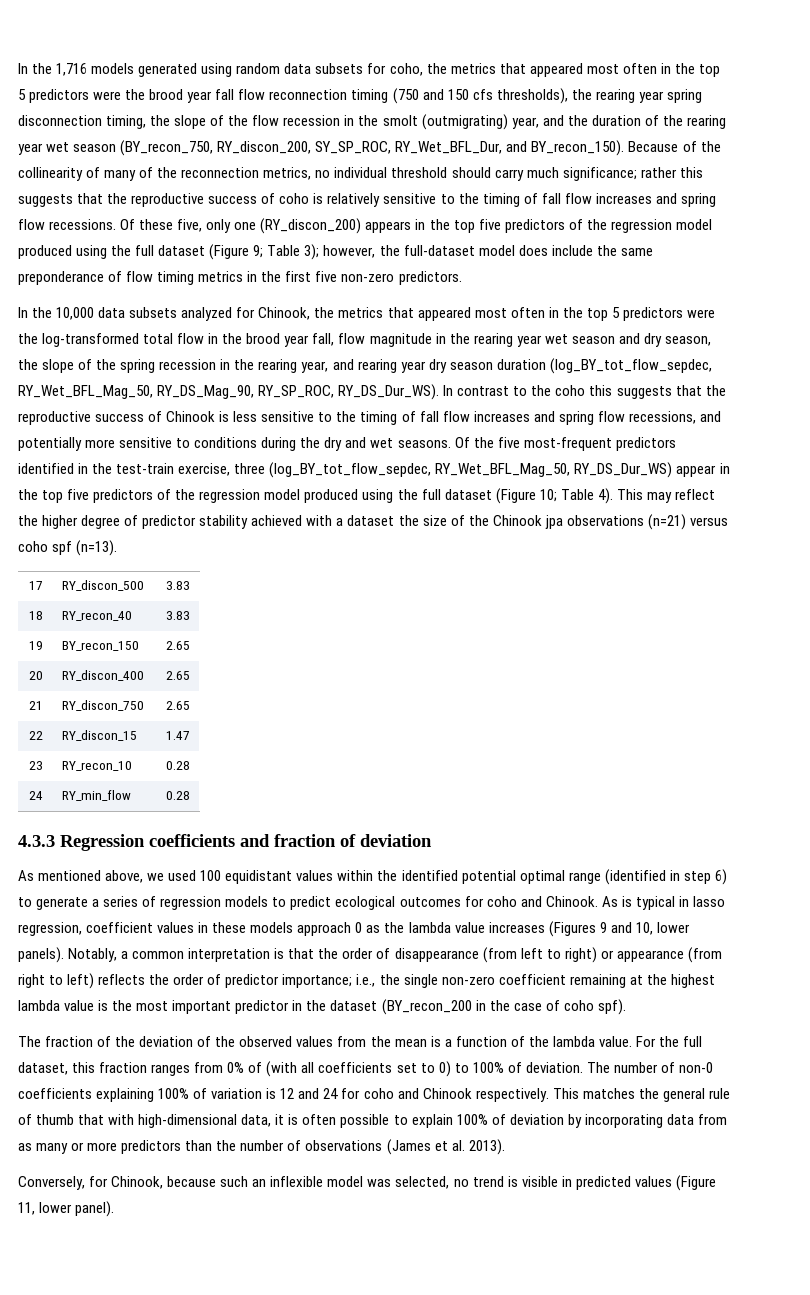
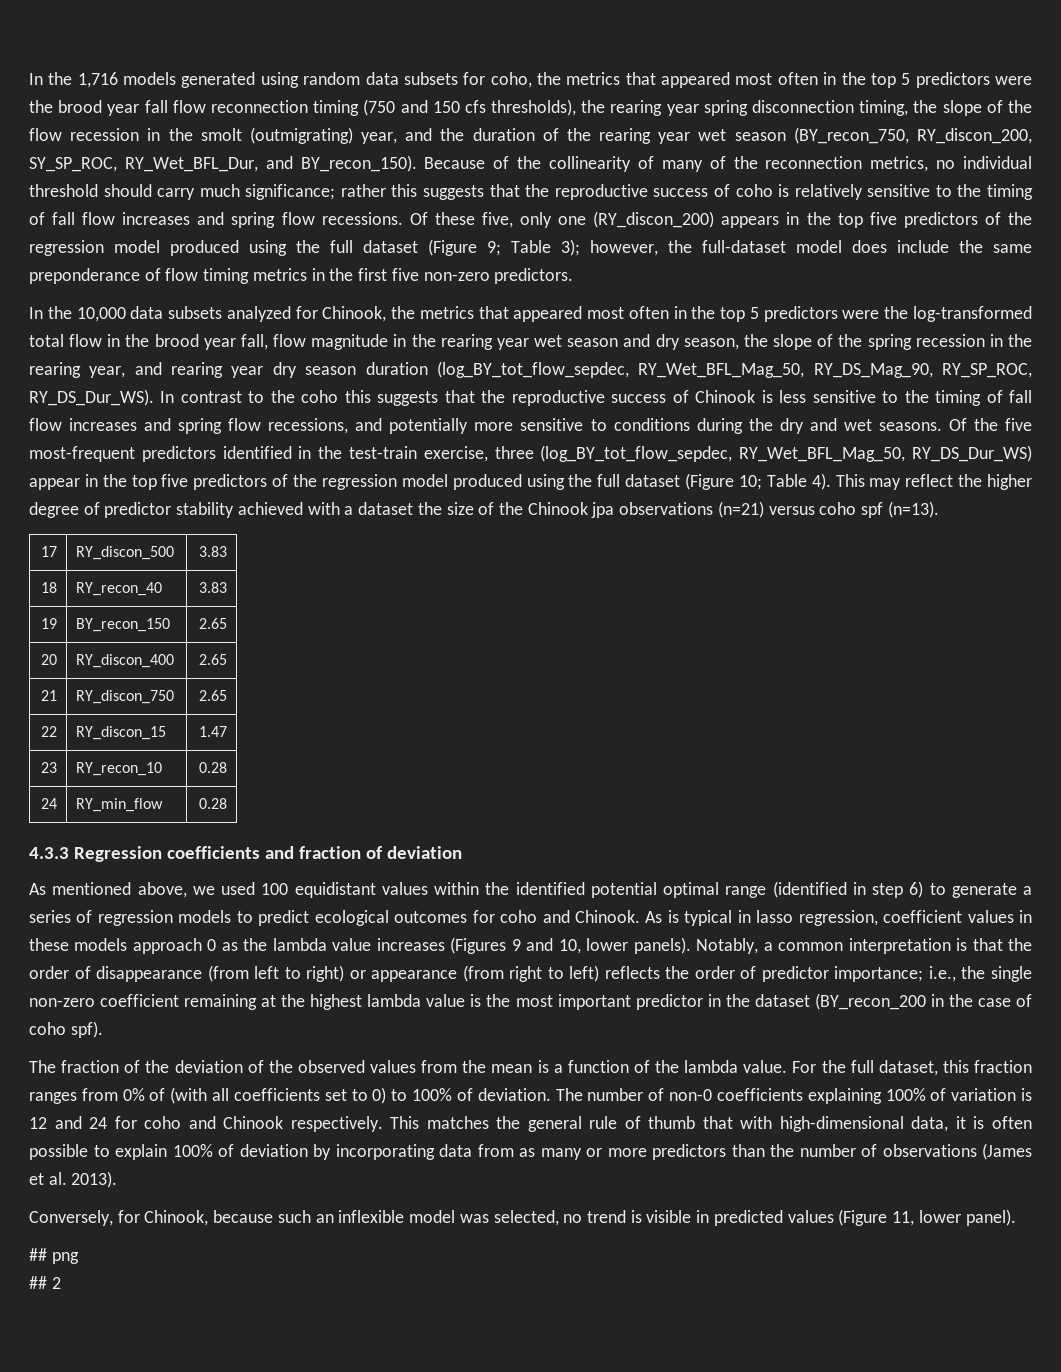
+ ## png
+ ## 2

